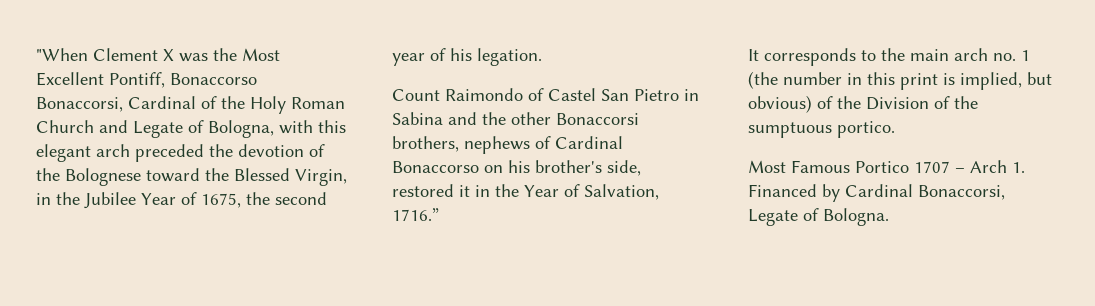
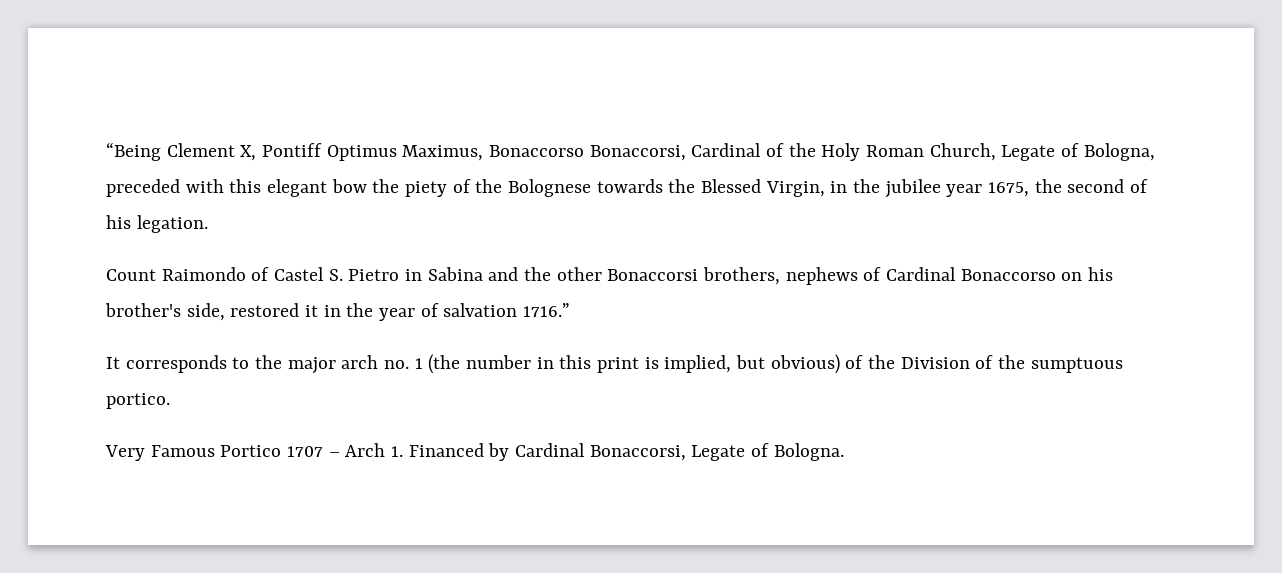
- "When Clement X was the Most Excellent Pontiff, Bonaccorso Bonaccorsi, Cardinal of the Holy Roman Church and Legate of Bologna, with this elegant arch preceded the devotion of the Bolognese toward the Blessed Virgin, in the Jubilee Year of 1675, the second year of his legation.
+ “Being Clement X, Pontiff Optimus Maximus, Bonaccorso Bonaccorsi, Cardinal of the Holy Roman Church, Legate of Bologna, preceded with this elegant bow the piety of the Bolognese towards the Blessed Virgin, in the jubilee year 1675, the second of his legation.
- Count Raimondo of Castel San Pietro in Sabina and the other Bonaccorsi brothers, nephews of Cardinal Bonaccorso on his brother's side, restored it in the Year of Salvation, 1716.”
+ Count Raimondo of Castel S. Pietro in Sabina and the other Bonaccorsi brothers, nephews of Cardinal Bonaccorso on his brother's side, restored it in the year of salvation 1716.”
- It corresponds to the main arch no. 1 (the number in this print is implied, but obvious) of the Division of the sumptuous portico.
+ It corresponds to the major arch no. 1 (the number in this print is implied, but obvious) of the Division of the sumptuous portico.
- Most Famous Portico 1707 – Arch 1. Financed by Cardinal Bonaccorsi, Legate of Bologna.
+ Very Famous Portico 1707 – Arch 1. Financed by Cardinal Bonaccorsi, Legate of Bologna.

